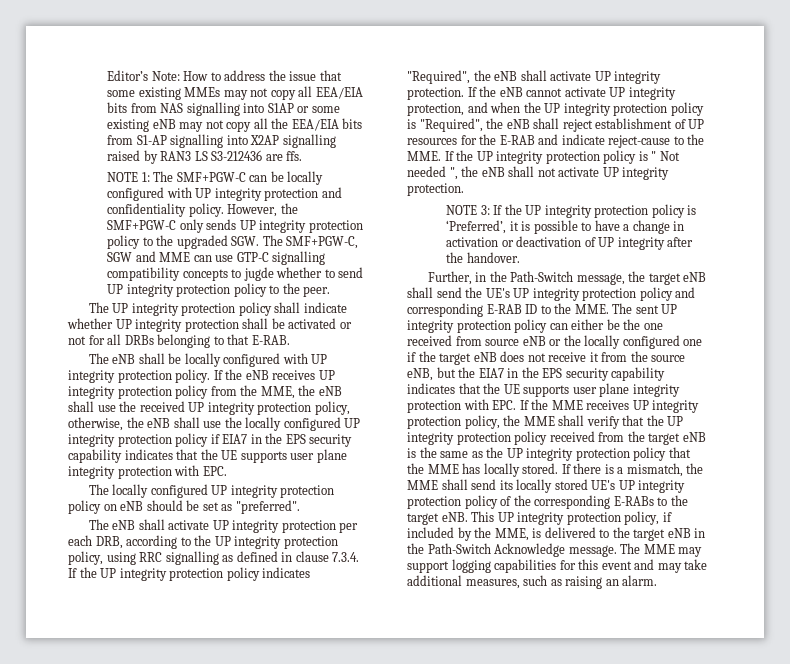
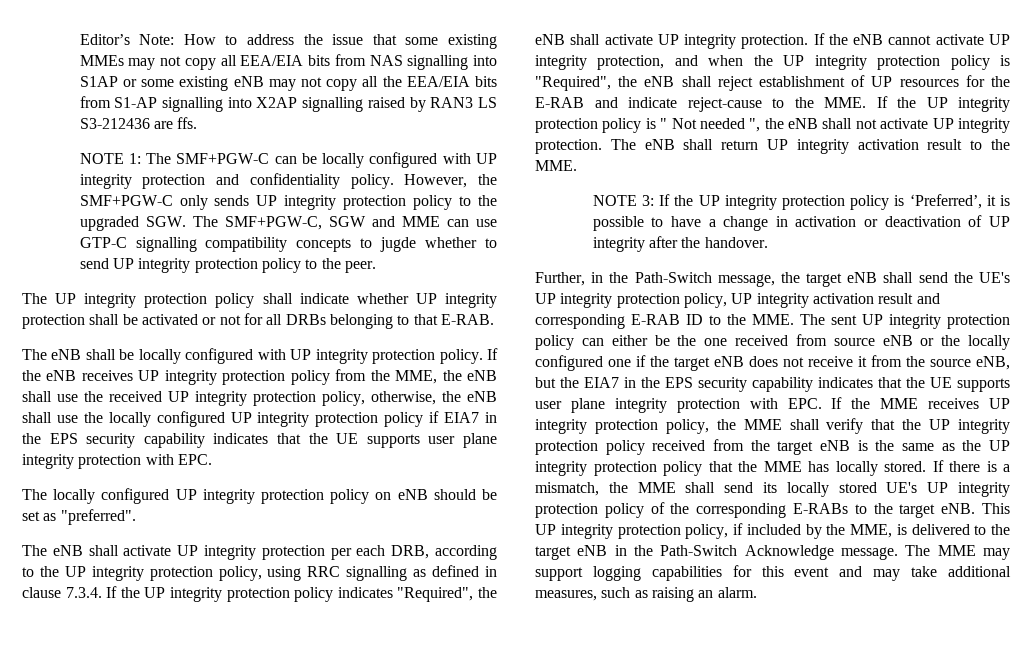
+ The eNB shall return UP integrity activation result to the MME.
- Further, in the Path-Switch message, the target eNB shall send the UE's UP integrity protection policy and corresponding E-RAB ID to the MME. The sent UP integrity protection policy can either be the one received from source eNB or the locally configured one if the target eNB does not receive it from the source eNB, but the EIA7 in the EPS security capability indicates that the UE supports user plane integrity protection with EPC. If the MME receives UP integrity protection policy, the MME shall verify that the UP integrity protection policy received from the target eNB is the same as the UP integrity protection policy that the MME has locally stored.
+ Further, in the Path-Switch message, the target eNB shall send the UE's UP integrity protection policy, UP integrity activation result and corresponding E-RAB ID to the MME. The sent UP integrity protection policy can either be the one received from source eNB or the locally configured one if the target eNB does not receive it from the source eNB, but the EIA7 in the EPS security capability indicates that the UE supports user plane integrity protection with EPC. If the MME receives UP integrity protection policy, the MME shall verify that the UP integrity protection policy received from the target eNB is the same as the UP integrity protection policy that the MME has locally stored.

